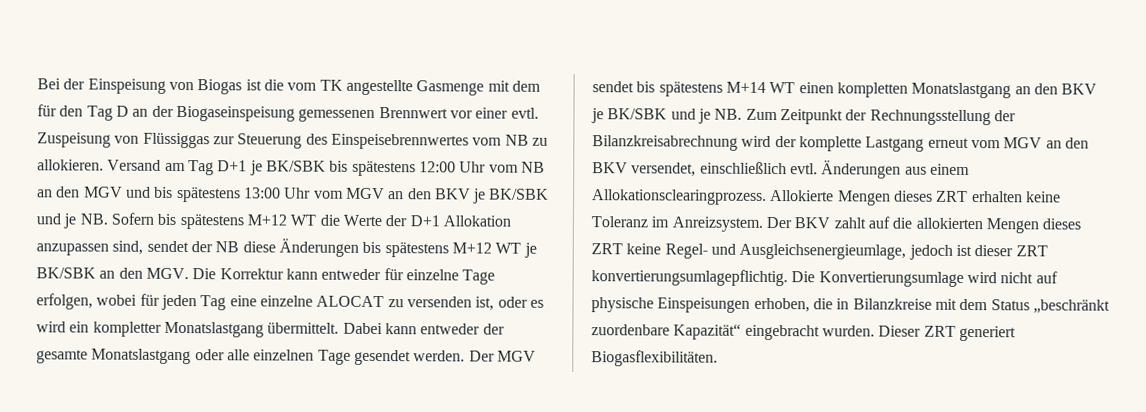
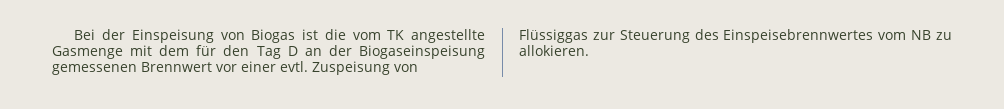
- Versand am Tag D+1 je BK/SBK bis spätestens 12:00 Uhr vom NB an den MGV und bis spätestens 13:00 Uhr vom MGV an den BKV je BK/SBK und je NB. Sofern bis spätestens M+12 WT die Werte der D+1 Allokation anzupassen sind, sendet der NB diese Änderungen bis spätestens M+12 WT je BK/SBK an den MGV. Die Korrektur kann entweder für einzelne Tage erfolgen, wobei für jeden Tag eine einzelne ALOCAT zu versenden ist, oder es wird ein kompletter Monatslastgang übermittelt. Dabei kann entweder der gesamte Monatslastgang oder alle einzelnen Tage gesendet werden. Der MGV sendet bis spätestens M+14 WT einen kompletten Monatslastgang an den BKV je BK/SBK und je NB. Zum Zeitpunkt der Rechnungsstellung der Bilanzkreisabrechnung wird der komplette Lastgang erneut vom MGV an den BKV versendet, einschließlich evtl. Änderungen aus einem Allokationsclearingprozess. Allokierte Mengen dieses ZRT erhalten keine Toleranz im Anreizsystem. Der BKV zahlt auf die allokierten Mengen dieses ZRT keine Regel- und Ausgleichsenergieumlage, jedoch ist dieser ZRT konvertierungsumlagepflichtig. Die Konvertierungsumlage wird nicht auf physische Einspeisungen erhoben, die in Bilanzkreise mit dem Status „beschränkt zuordenbare Kapazität“ eingebracht wurden. Dieser ZRT generiert Biogasflexibilitäten.

